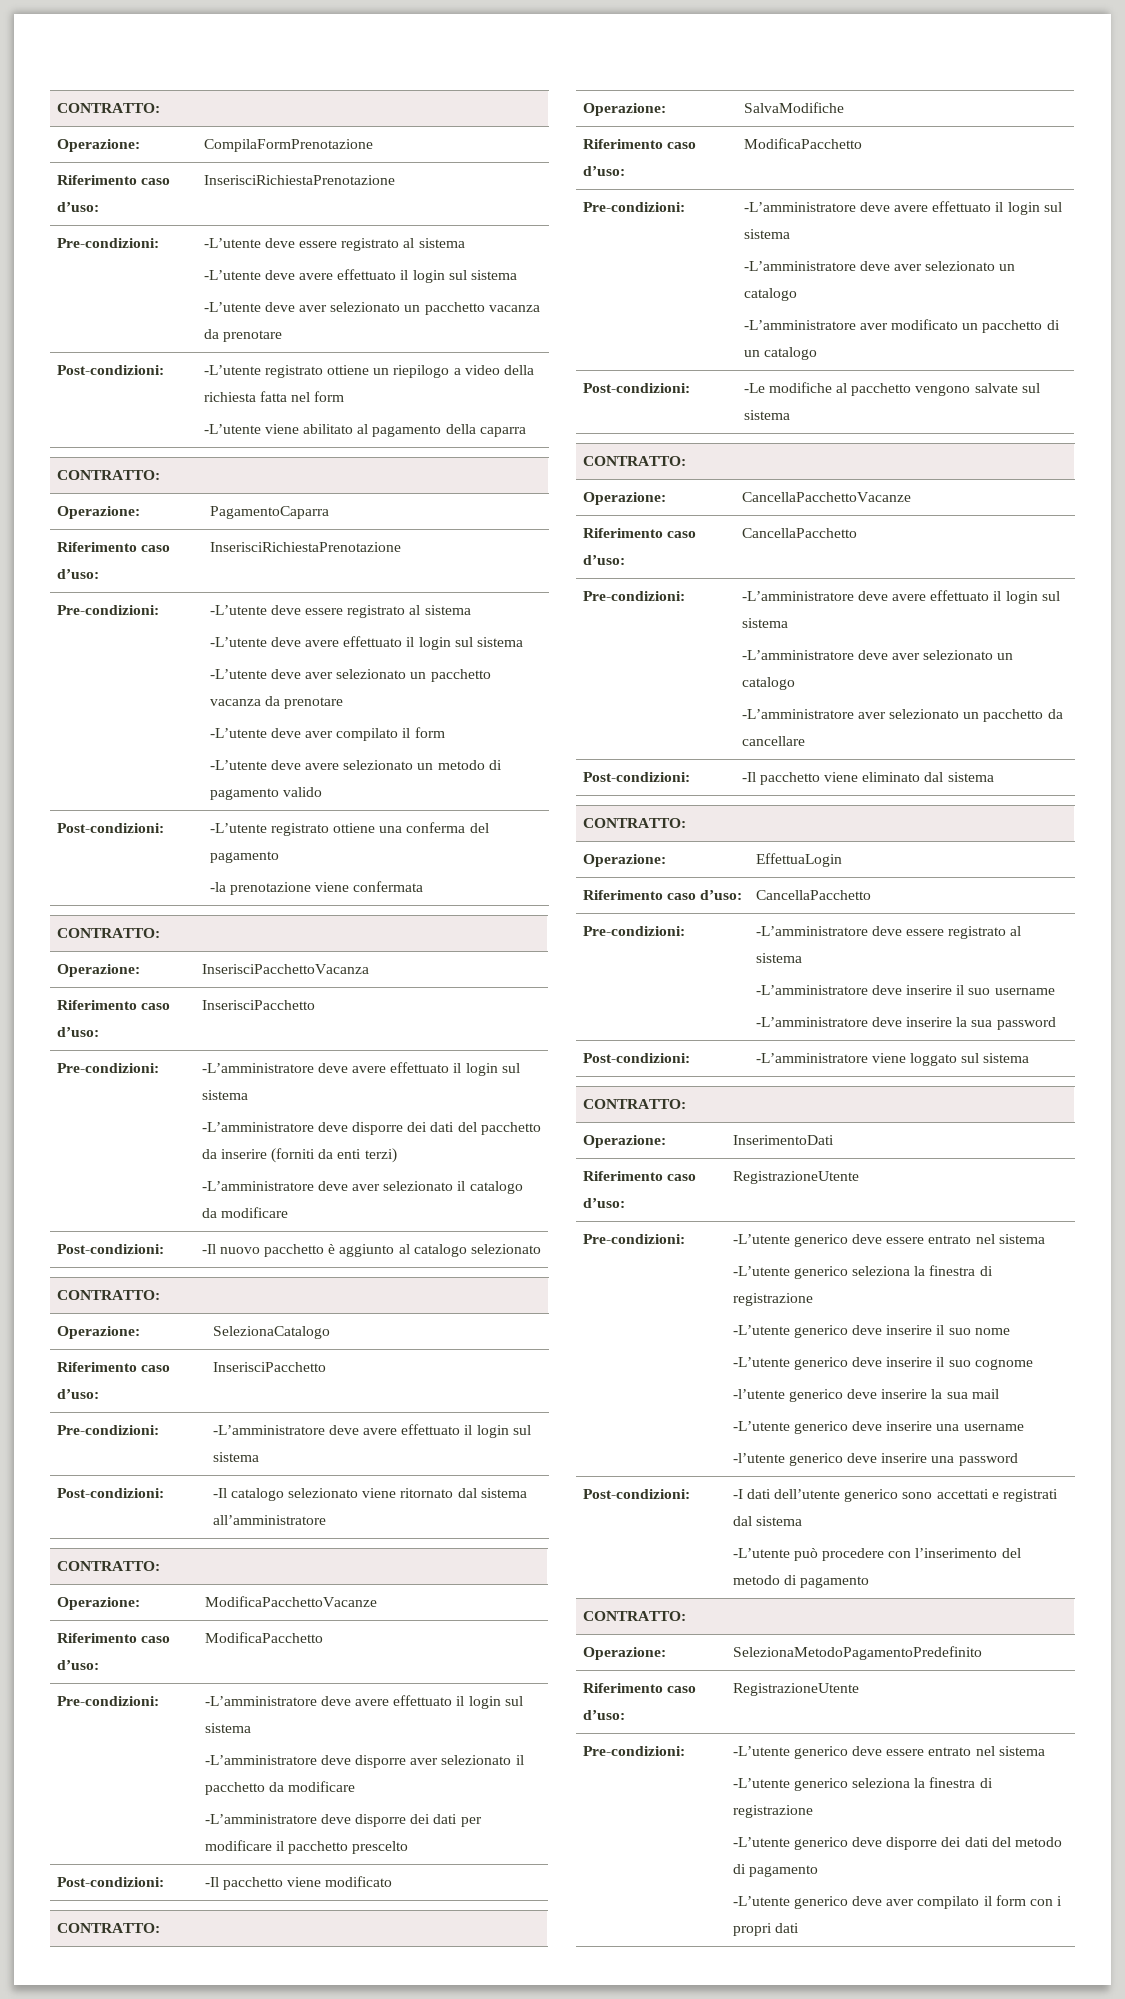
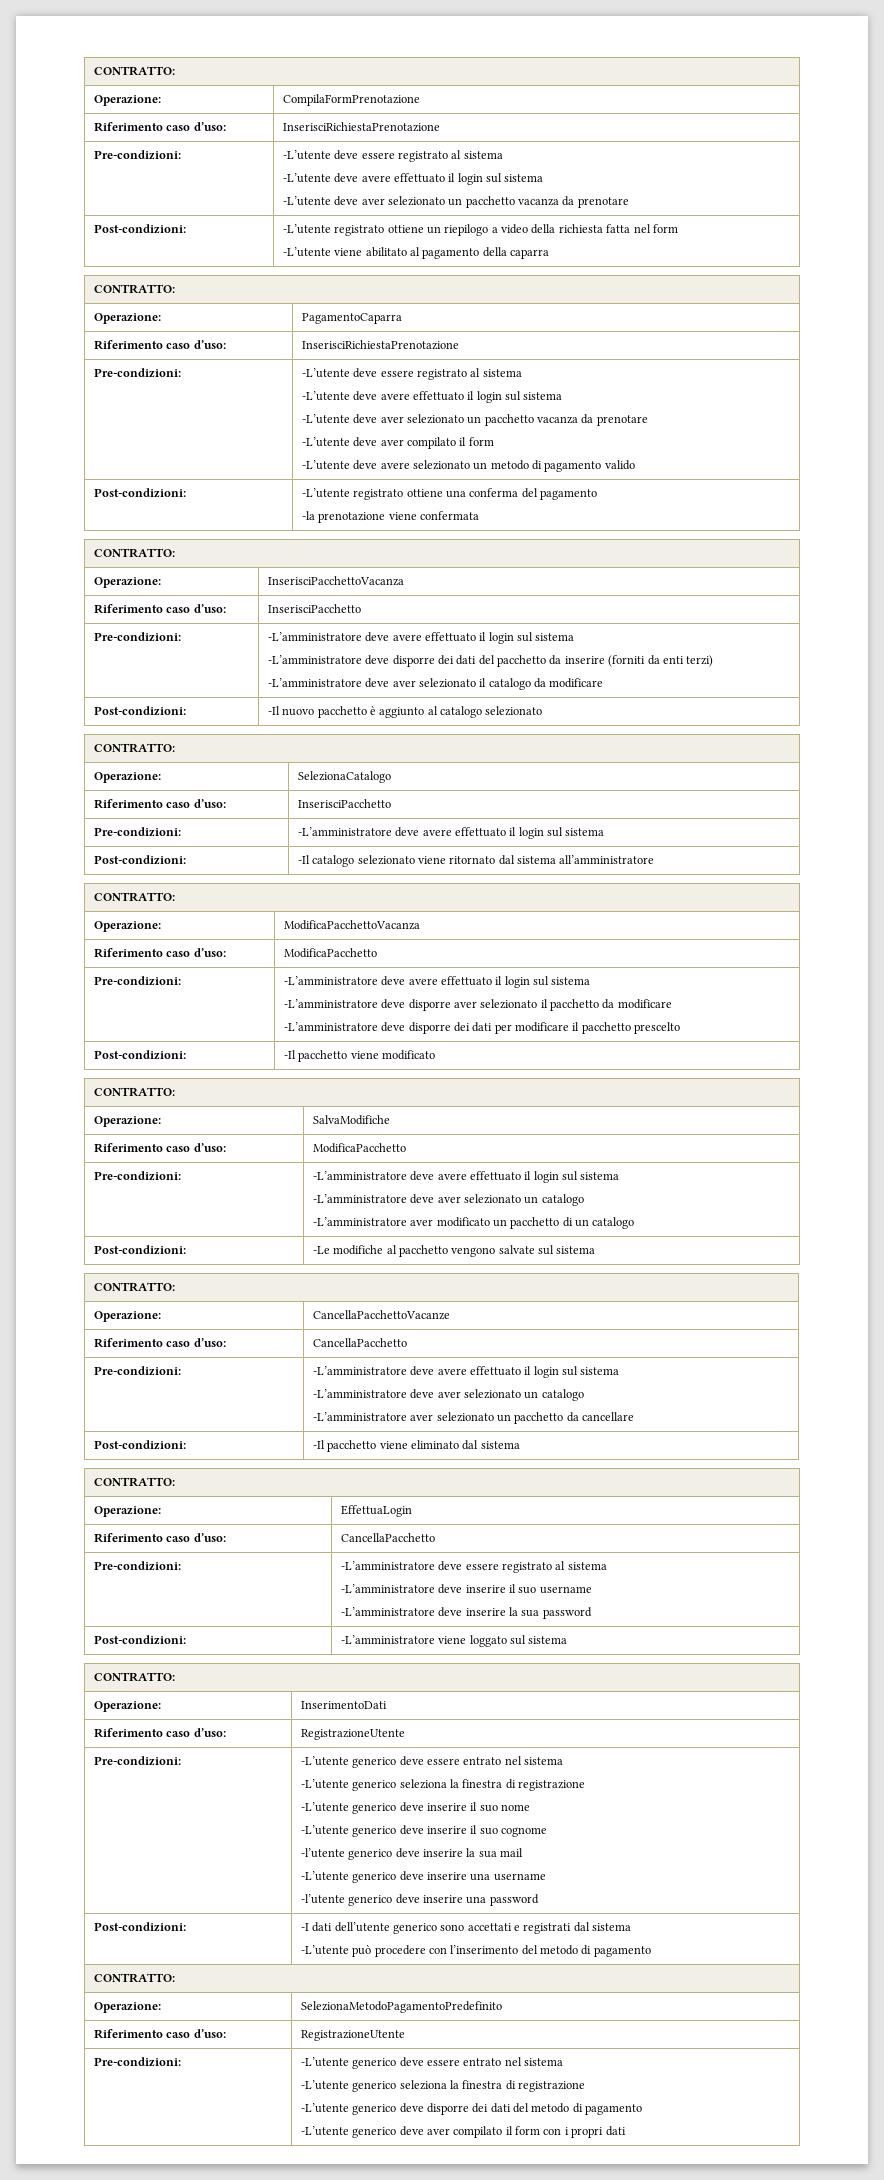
- Operazione: | ModificaPacchettoVacanze
+ Operazione: | ModificaPacchettoVacanza

